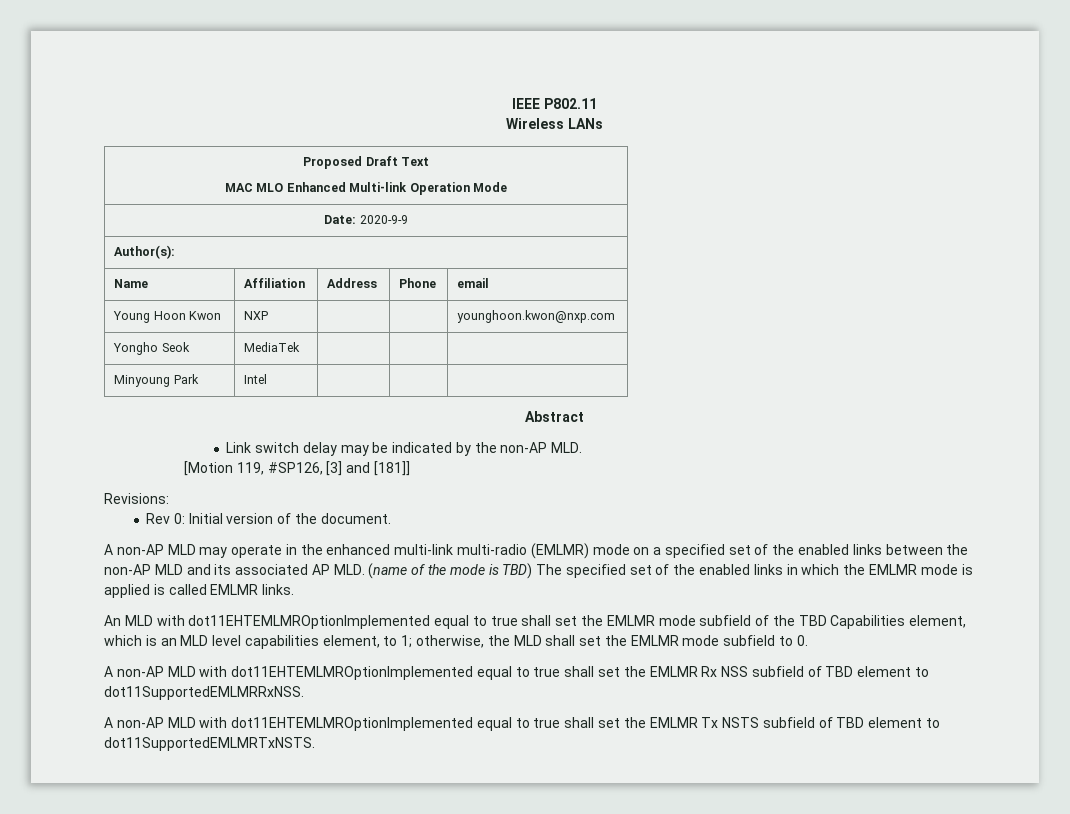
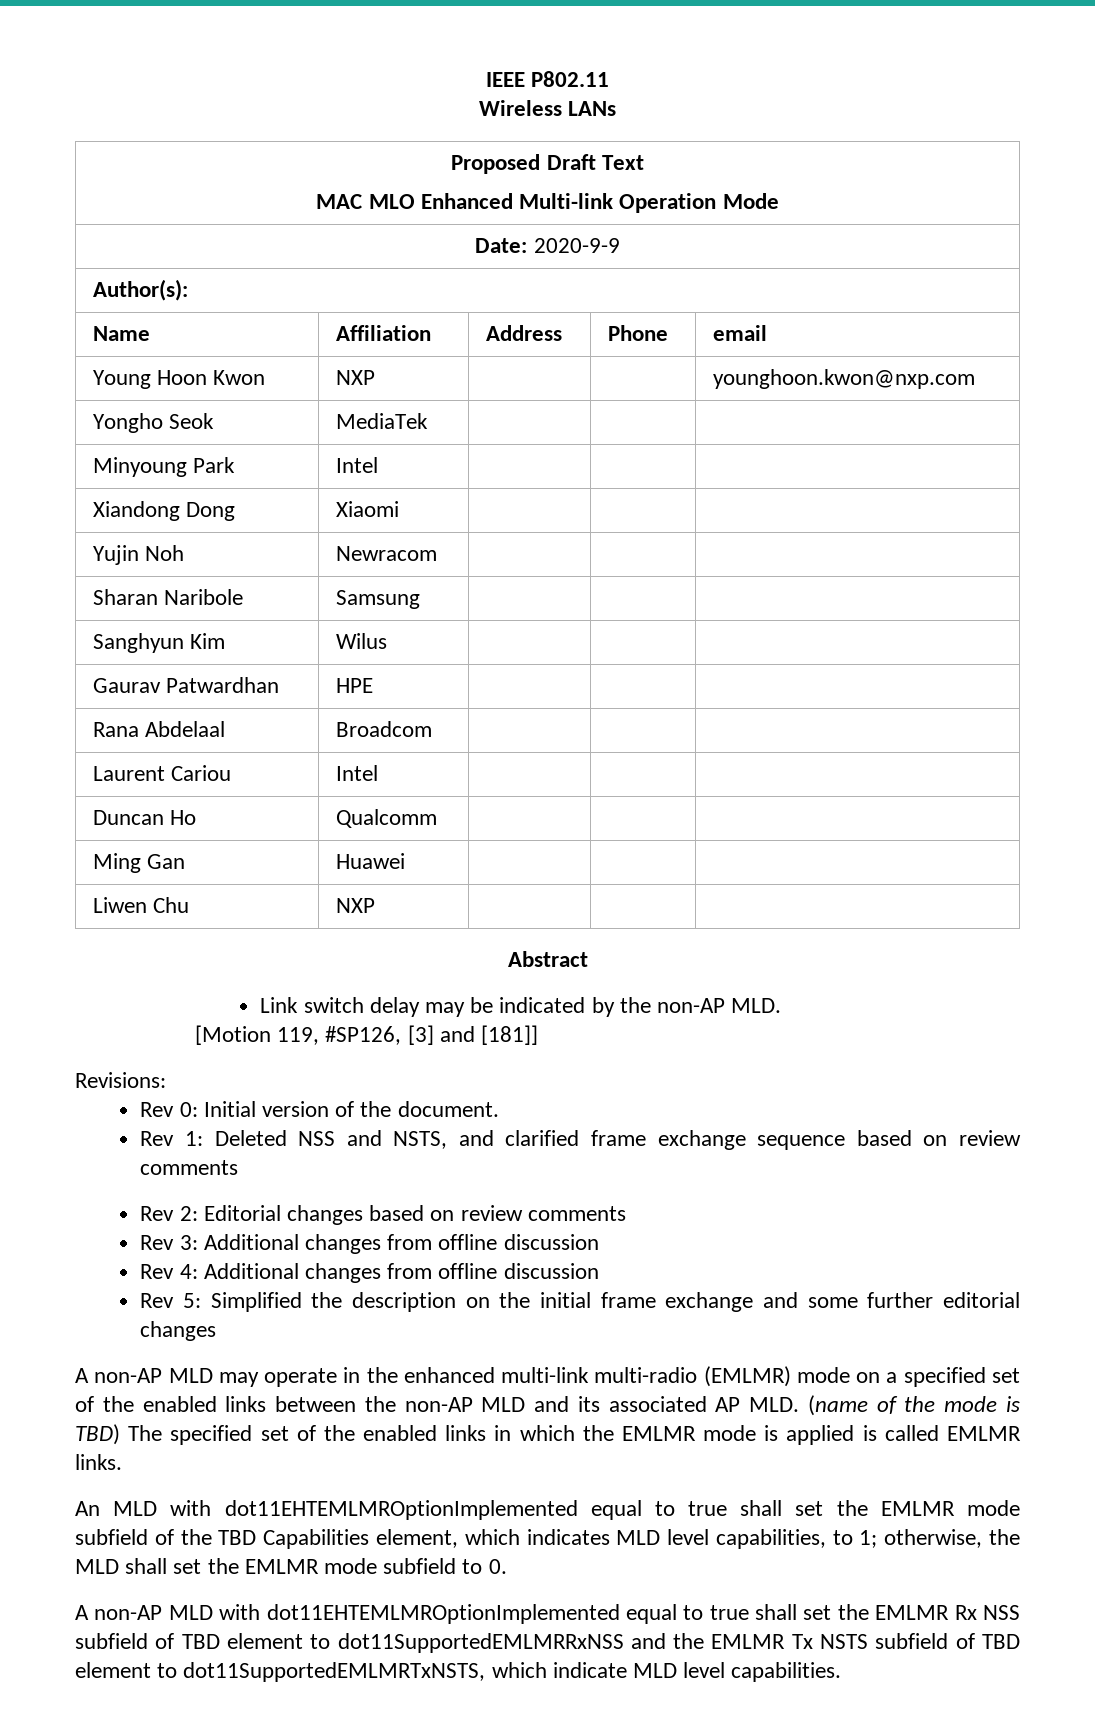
+ Xiandong Dong | Xiaomi | | |
+ Yujin Noh | Newracom | | |
+ Sharan Naribole | Samsung | | |
+ Sanghyun Kim | Wilus | | |
+ Gaurav Patwardhan | HPE | | |
+ Rana Abdelaal | Broadcom | | |
+ Laurent Cariou | Intel | | |
+ Duncan Ho | Qualcomm | | |
+ Ming Gan | Huawei | | |
+ Liwen Chu | NXP | | |
+ Rev 1: Deleted NSS and NSTS, and clarified frame exchange sequence based on review comments
+ Rev 2: Editorial changes based on review comments
+ Rev 3: Additional changes from offline discussion
+ Rev 4: Additional changes from offline discussion
+ Rev 5: Simplified the description on the initial frame exchange and some further editorial changes
- An MLD with dot11EHTEMLMROptionImplemented equal to true shall set the EMLMR mode subfield of the TBD Capabilities element, which is an MLD level capabilities element, to 1; otherwise, the MLD shall set the EMLMR mode subfield to 0.
+ An MLD with dot11EHTEMLMROptionImplemented equal to true shall set the EMLMR mode subfield of the TBD Capabilities element, which indicates MLD level capabilities, to 1; otherwise, the MLD shall set the EMLMR mode subfield to 0.
- A non-AP MLD with dot11EHTEMLMROptionImplemented equal to true shall set the EMLMR Rx NSS subfield of TBD element to dot11SupportedEMLMRRxNSS.
- A non-AP MLD with dot11EHTEMLMROptionImplemented equal to true shall set the EMLMR Tx NSTS subfield of TBD element to dot11SupportedEMLMRTxNSTS.
+ A non-AP MLD with dot11EHTEMLMROptionImplemented equal to true shall set the EMLMR Rx NSS subfield of TBD element to dot11SupportedEMLMRRxNSS and the EMLMR Tx NSTS subfield of TBD element to dot11SupportedEMLMRTxNSTS, which indicate MLD level capabilities.

